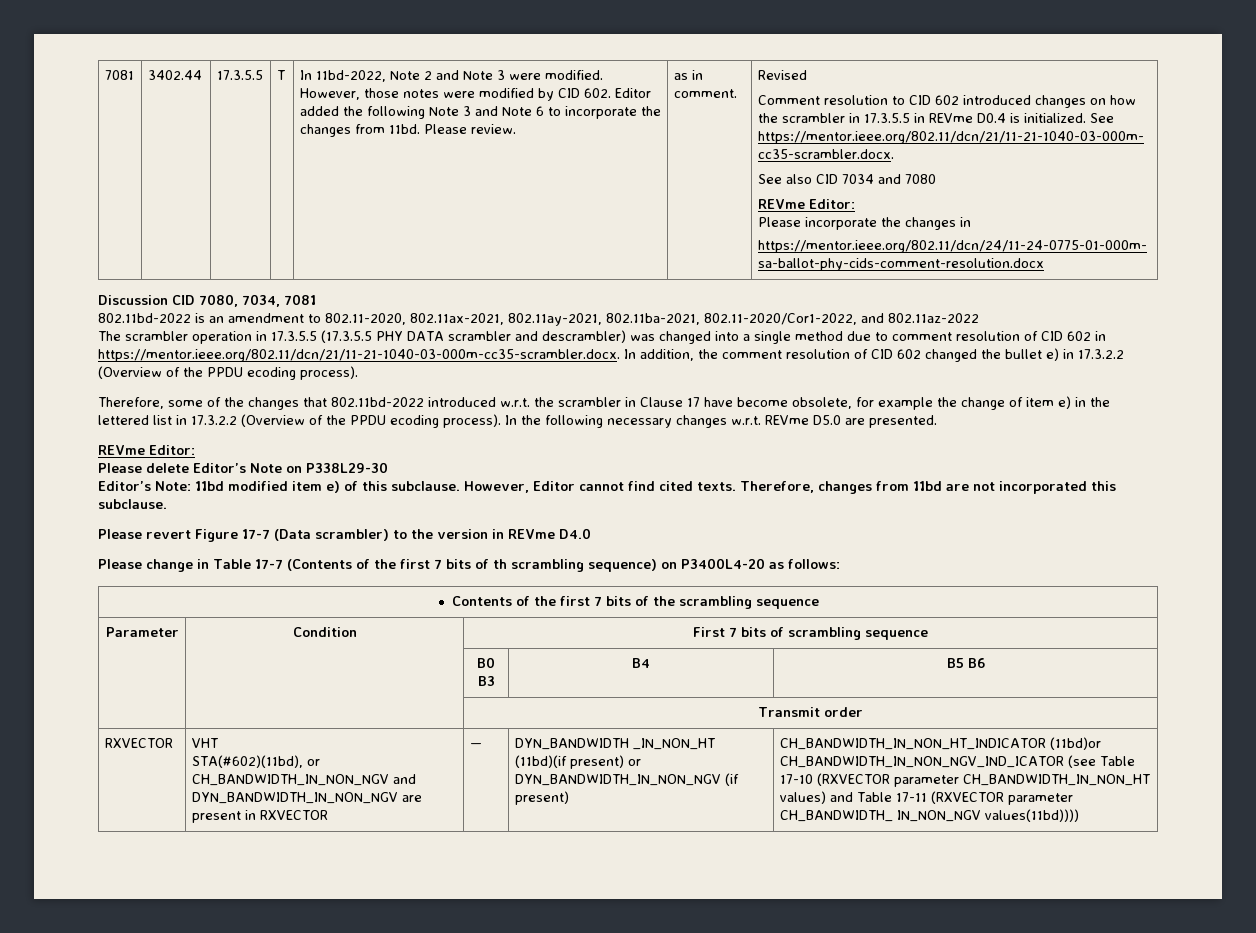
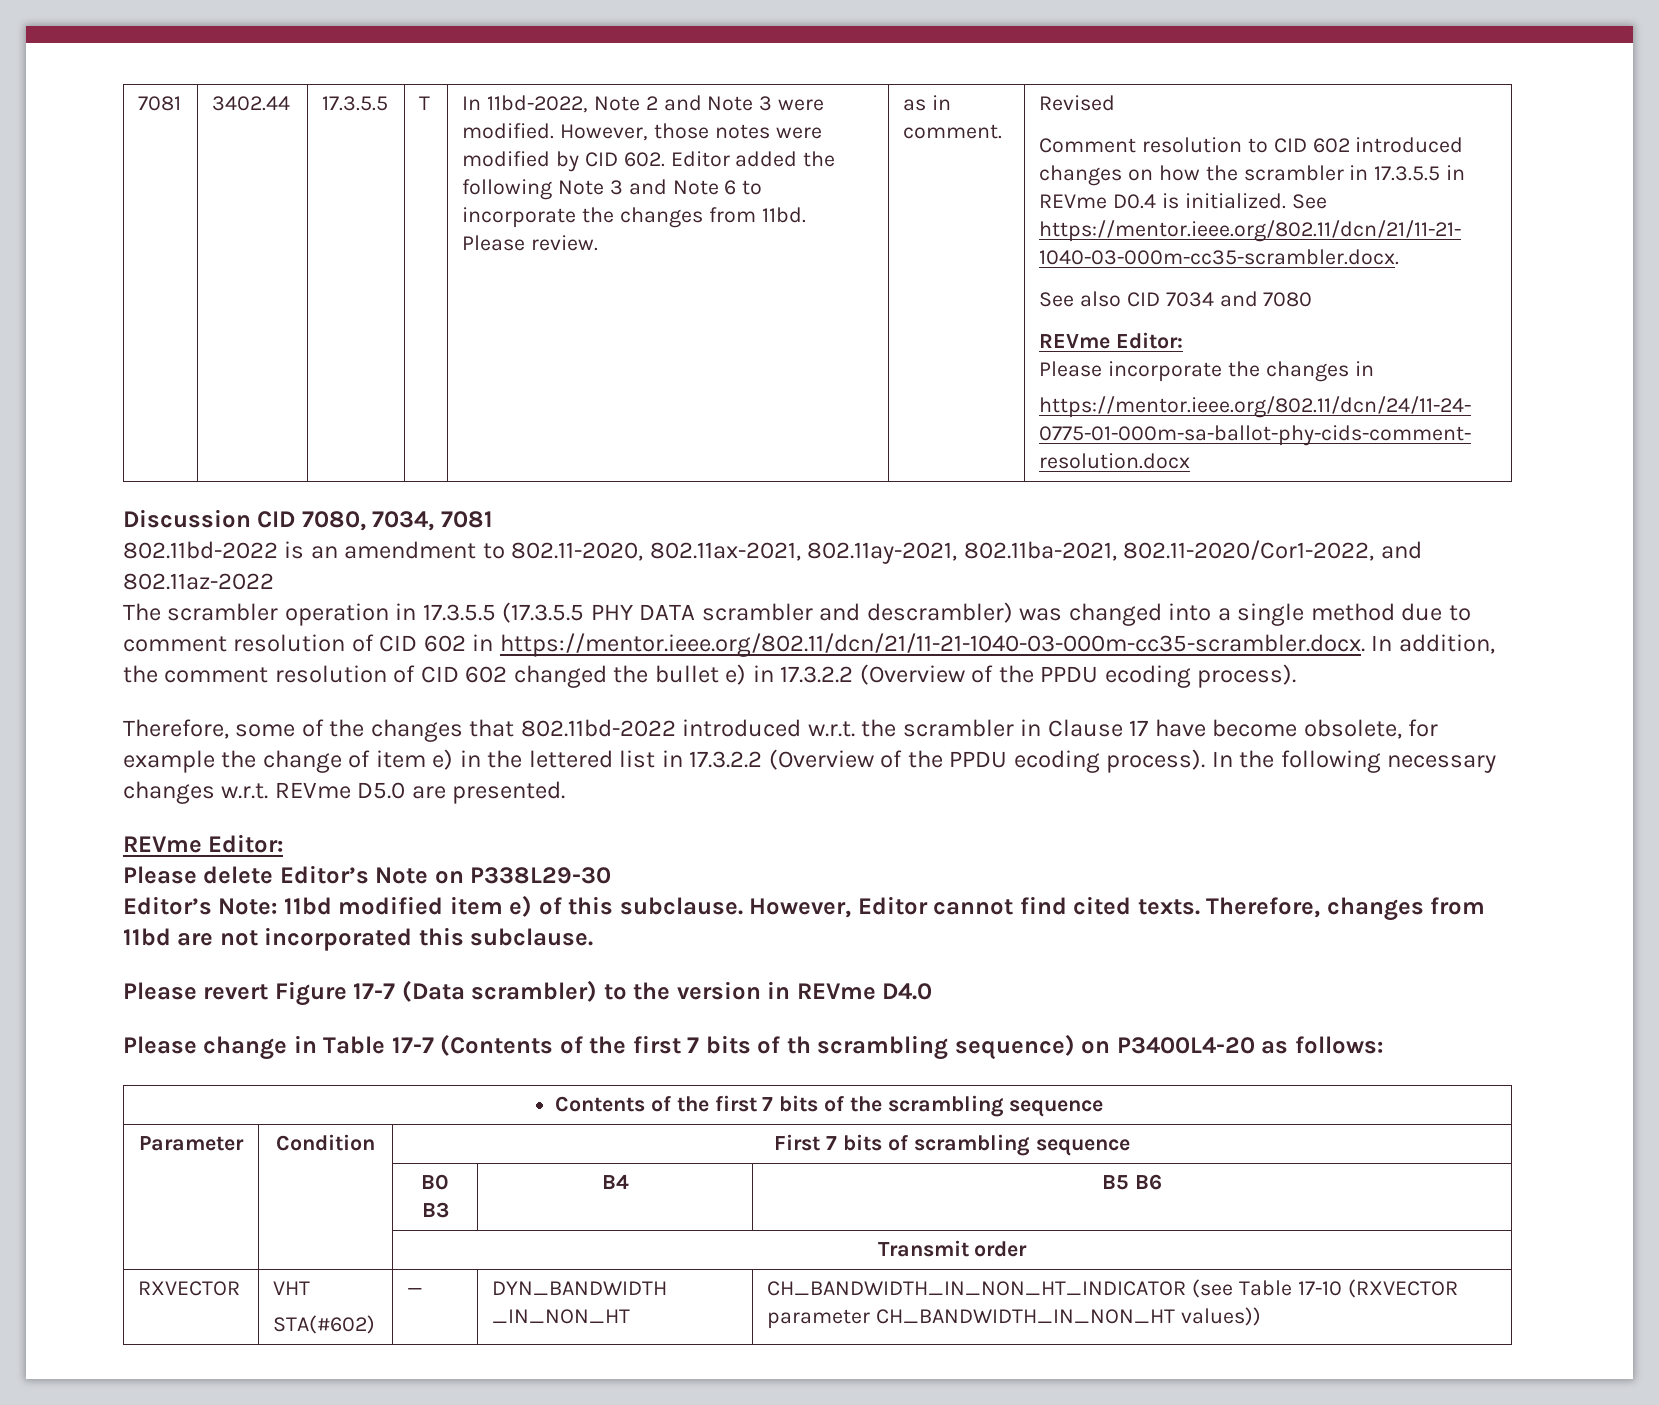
  RXVECTOR | VHT
- STA(#602)(11bd), or CH_BANDWIDTH_IN_NON_NGV and DYN_BANDWIDTH_IN_NON_NGV are present in RXVECTOR | — | DYN_BANDWIDTH _IN_NON_HT (11bd)(if present) or DYN_BANDWIDTH_IN_NON_NGV (if present) | CH_BANDWIDTH_IN_NON_HT_INDICATOR (11bd)or CH_BANDWIDTH_IN_NON_NGV_IND_ICATOR (see Table 17-10 (RXVECTOR parameter CH_BANDWIDTH_IN_NON_HT values) and Table 17-11 (RXVECTOR parameter CH_BANDWIDTH_ IN_NON_NGV values(11bd))))
+ STA(#602) | — | DYN_BANDWIDTH _IN_NON_HT | CH_BANDWIDTH_IN_NON_HT_INDICATOR (see Table 17-10 (RXVECTOR parameter CH_BANDWIDTH_IN_NON_HT values))

